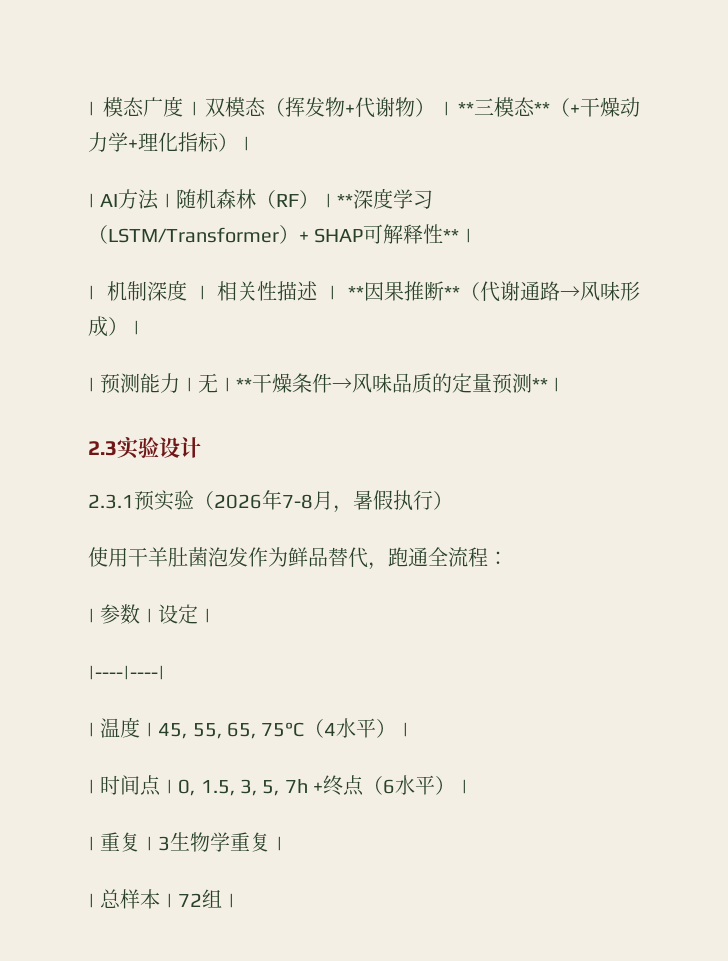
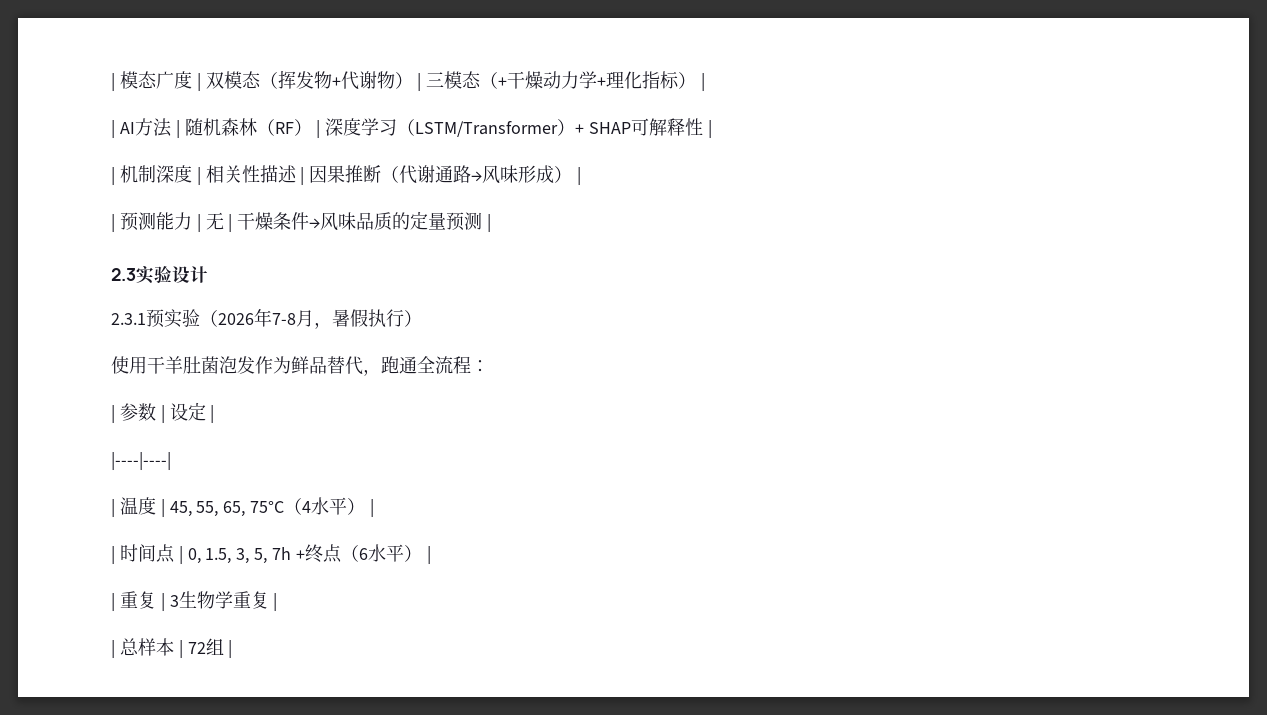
- | 模态广度 | 双模态（挥发物+代谢物） | **三模态**（+干燥动力学+理化指标） |
+ | 模态广度 | 双模态（挥发物+代谢物） | 三模态（+干燥动力学+理化指标） |
- | AI方法 | 随机森林（RF） | **深度学习（LSTM/Transformer）+ SHAP可解释性** |
+ | AI方法 | 随机森林（RF） | 深度学习（LSTM/Transformer）+ SHAP可解释性 |
- | 机制深度 | 相关性描述 | **因果推断**（代谢通路→风味形成） |
+ | 机制深度 | 相关性描述 | 因果推断（代谢通路→风味形成） |
- | 预测能力 | 无 | **干燥条件→风味品质的定量预测** |
+ | 预测能力 | 无 | 干燥条件→风味品质的定量预测 |

